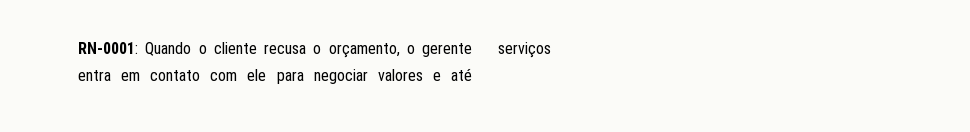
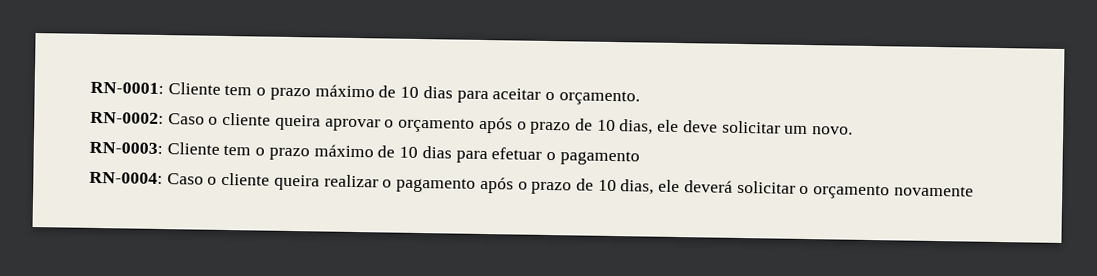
- RN-0001: Quando o cliente recusa o orçamento, o gerente entra em contato com ele para negociar valores e até serviços
+ RN-0001: Cliente tem o prazo máximo de 10 dias para aceitar o orçamento.
+ RN-0002: Caso o cliente queira aprovar o orçamento após o prazo de 10 dias, ele deve solicitar um novo.
+ RN-0003: Cliente tem o prazo máximo de 10 dias para efetuar o pagamento
+ RN-0004: Caso o cliente queira realizar o pagamento após o prazo de 10 dias, ele deverá solicitar o orçamento novamente

